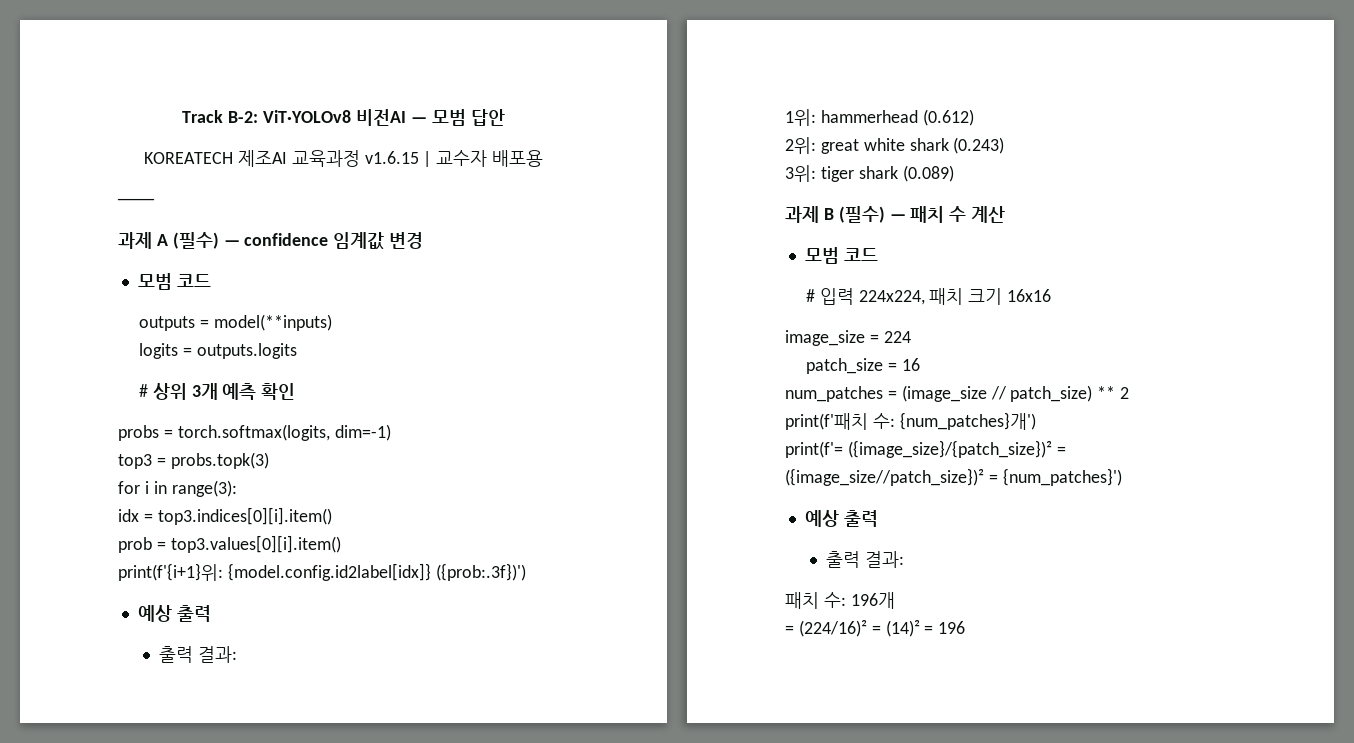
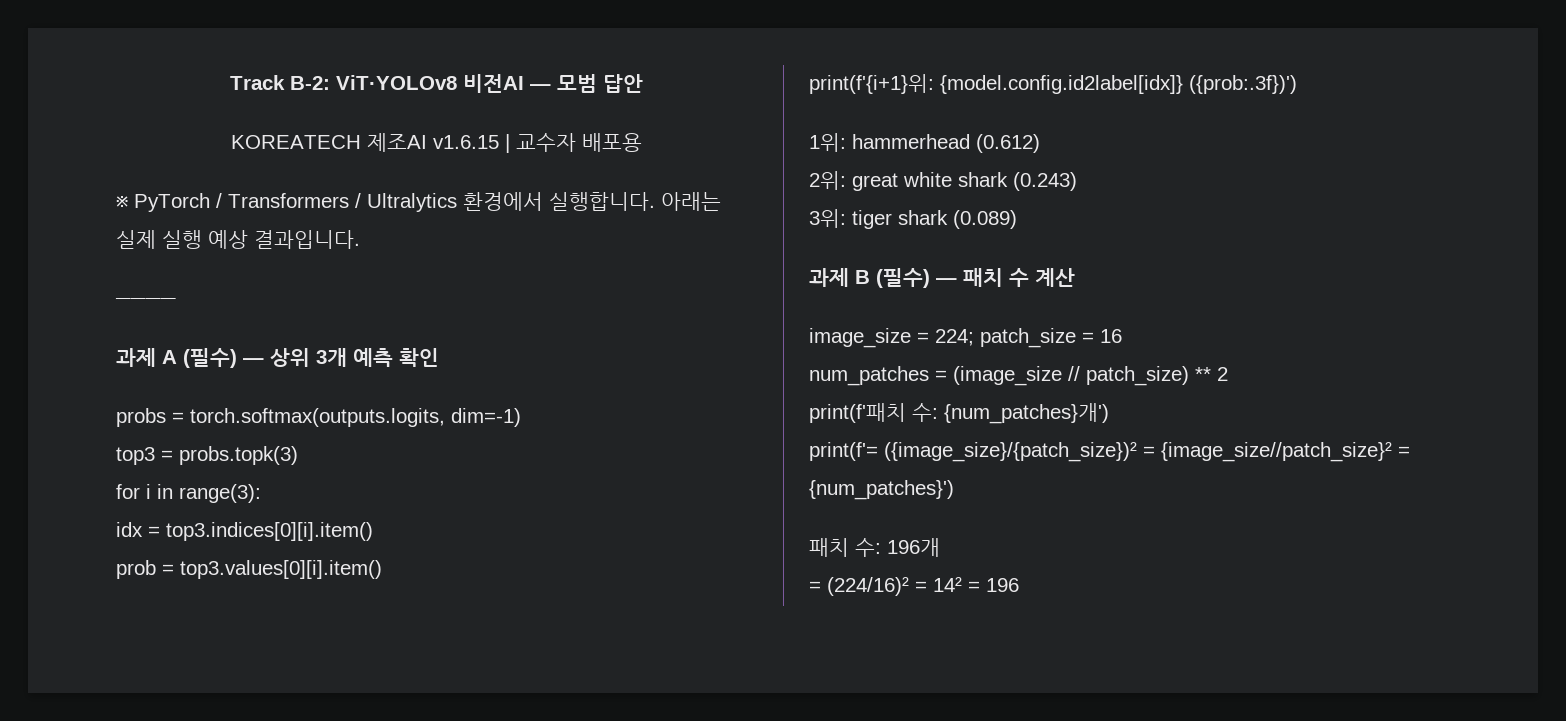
- KOREATECH 제조AI 교육과정 v1.6.15 | 교수자 배포용
+ KOREATECH 제조AI v1.6.15 | 교수자 배포용
+ ※ PyTorch / Transformers / Ultralytics 환경에서 실행합니다. 아래는 실제 실행 예상 결과입니다.
- 과제 A (필수) — confidence 임계값 변경
- 모범 코드
- outputs = model(**inputs)
- logits = outputs.logits
- # 상위 3개 예측 확인
+ 과제 A (필수) — 상위 3개 예측 확인
- probs = torch.softmax(logits, dim=-1)
+ probs = torch.softmax(outputs.logits, dim=-1)
  print(f'{i+1}위: {model.config.id2label[idx]} ({prob:.3f})')
- 예상 출력
- 출력 결과:
  과제 B (필수) — 패치 수 계산
- 모범 코드
- # 입력 224x224, 패치 크기 16x16
- image_size = 224
- patch_size = 16
+ image_size = 224; patch_size = 16
- print(f'= ({image_size}/{patch_size})² = ({image_size//patch_size})² = {num_patches}')
- 예상 출력
- 출력 결과:
+ print(f'= ({image_size}/{patch_size})² = {image_size//patch_size}² = {num_patches}')
- = (224/16)² = (14)² = 196
+ = (224/16)² = 14² = 196

